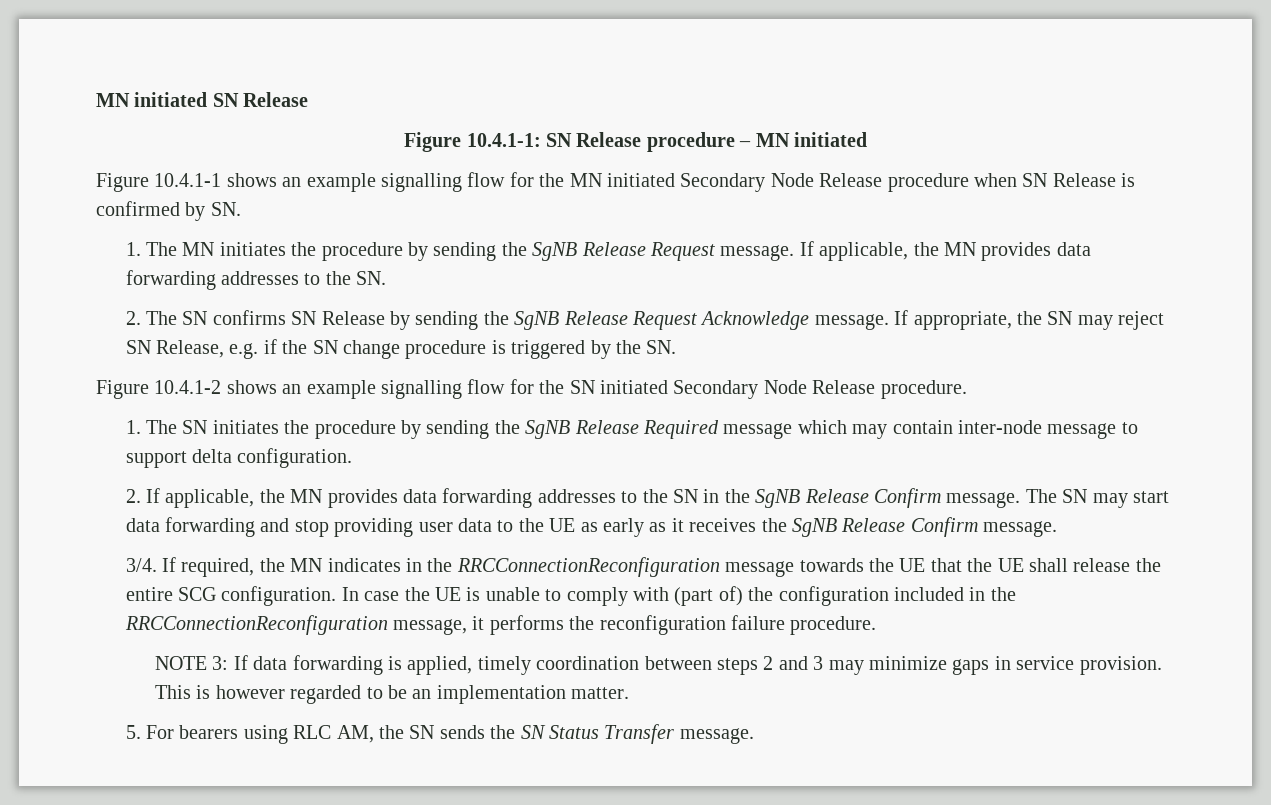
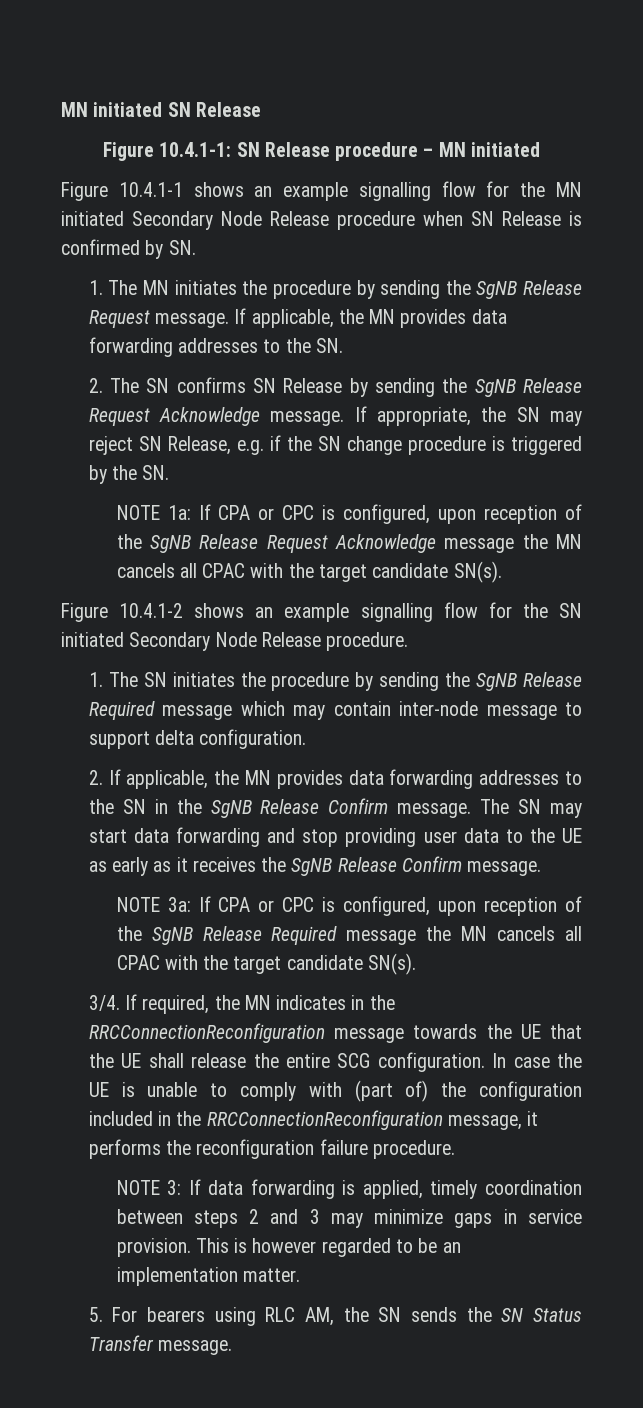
+ NOTE 1a: If CPA or CPC is configured, upon reception of the SgNB Release Request Acknowledge message the MN cancels all CPAC with the target candidate SN(s).
+ NOTE 3a: If CPA or CPC is configured, upon reception of the SgNB Release Required message the MN cancels all CPAC with the target candidate SN(s).

